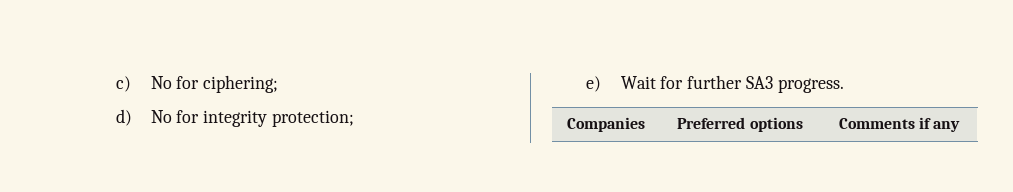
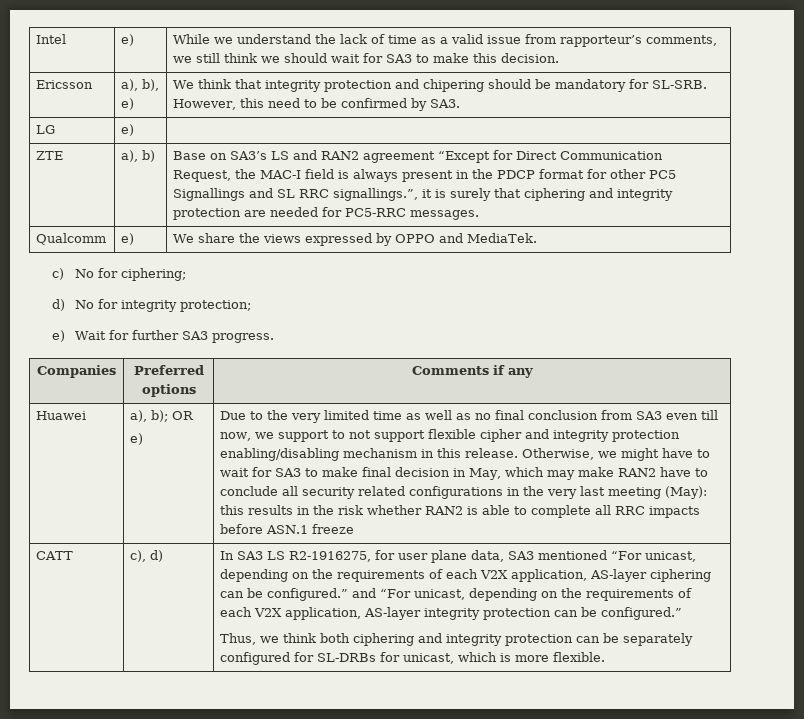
+ Intel | e) | While we understand the lack of time as a valid issue from rapporteur’s comments, we still think we should wait for SA3 to make this decision.
+ Ericsson | a), b), e) | We think that integrity protection and chipering should be mandatory for SL-SRB. However, this need to be confirmed by SA3.
+ LG | e) |
+ ZTE | a), b) | Base on SA3’s LS and RAN2 agreement “Except for Direct Communication Request, the MAC-I field is always present in the PDCP format for other PC5 Signallings and SL RRC signallings.”, it is surely that ciphering and integrity protection are needed for PC5-RRC messages.
+ Qualcomm | e) | We share the views expressed by OPPO and MediaTek.
+ Huawei | a), b); OR
+ e) | Due to the very limited time as well as no final conclusion from SA3 even till now, we support to not support flexible cipher and integrity protection enabling/disabling mechanism in this release. Otherwise, we might have to wait for SA3 to make final decision in May, which may make RAN2 have to conclude all security related configurations in the very last meeting (May): this results in the risk whether RAN2 is able to complete all RRC impacts before ASN.1 freeze
+ CATT | c), d) | In SA3 LS R2-1916275, for user plane data, SA3 mentioned “For unicast, depending on the requirements of each V2X application, AS-layer ciphering can be configured.” and “For unicast, depending on the requirements of each V2X application, AS-layer integrity protection can be configured.”
+ Thus, we think both ciphering and integrity protection can be separately configured for SL-DRBs for unicast, which is more flexible.

